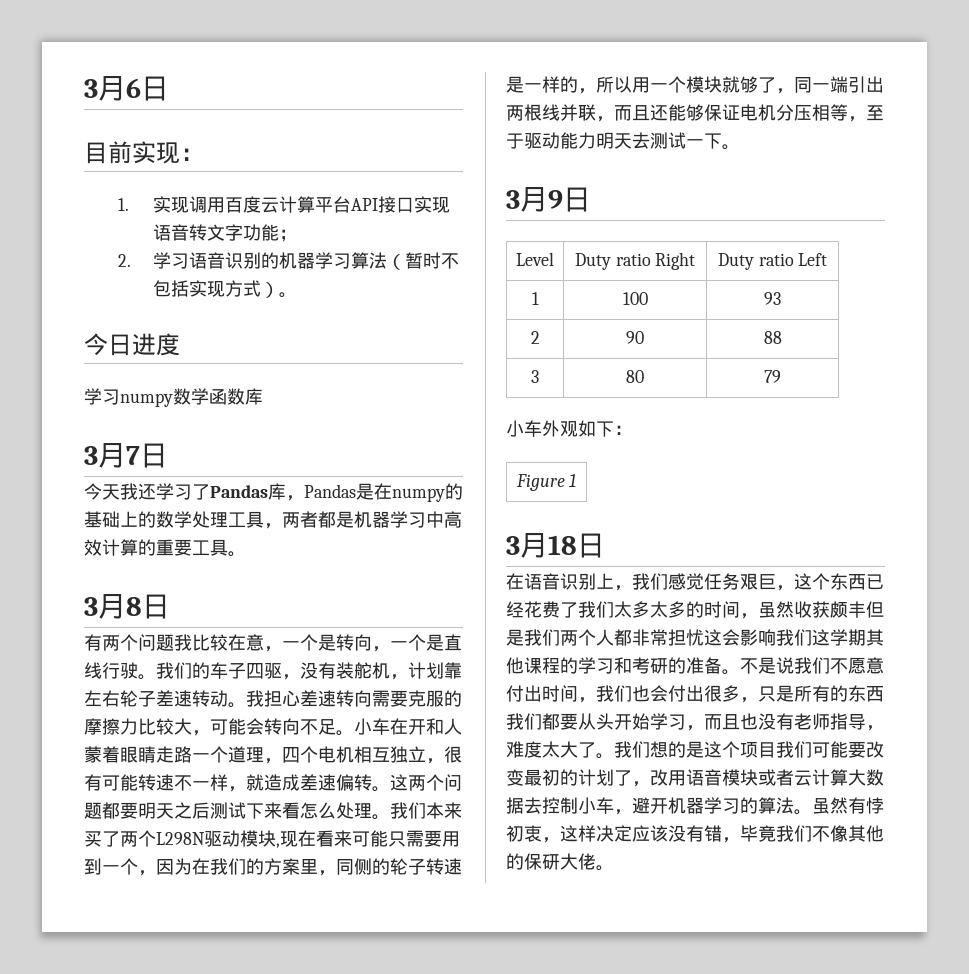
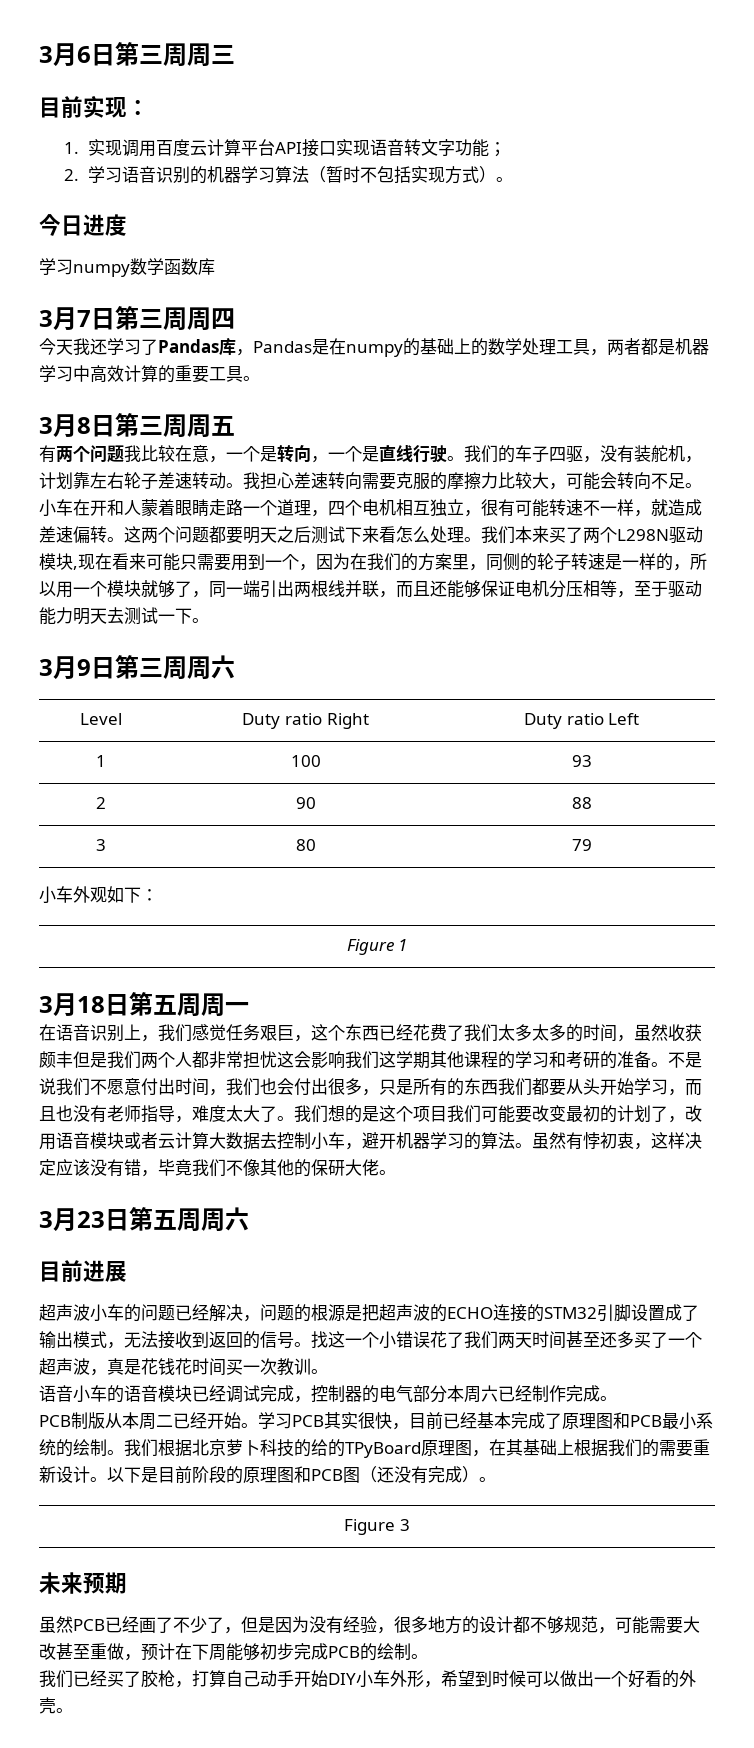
- 3月6日
+ 3月6日第三周周三
- 3月7日
+ 3月7日第三周周四
- 3月8日
+ 3月8日第三周周五
- 3月9日
+ 3月9日第三周周六
- 3月18日
+ 3月18日第五周周一
+ 3月23日第五周周六
+ 目前进展
+ 超声波小车的问题已经解决，问题的根源是把超声波的ECHO连接的STM32引脚设置成了输出模式，无法接收到返回的信号。找这一个小错误花了我们两天时间甚至还多买了一个超声波，真是花钱花时间买一次教训。
+ 语音小车的语音模块已经调试完成，控制器的电气部分本周六已经制作完成。
+ PCB制版从本周二已经开始。学习PCB其实很快，目前已经基本完成了原理图和PCB最小系统的绘制。我们根据北京萝卜科技的给的TPyBoard原理图，在其基础上根据我们的需要重新设计。以下是目前阶段的原理图和PCB图（还没有完成）。
+ Figure 3
+ 未来预期
+ 虽然PCB已经画了不少了，但是因为没有经验，很多地方的设计都不够规范，可能需要大改甚至重做，预计在下周能够初步完成PCB的绘制。
+ 我们已经买了胶枪，打算自己动手开始DIY小车外形，希望到时候可以做出一个好看的外壳。

